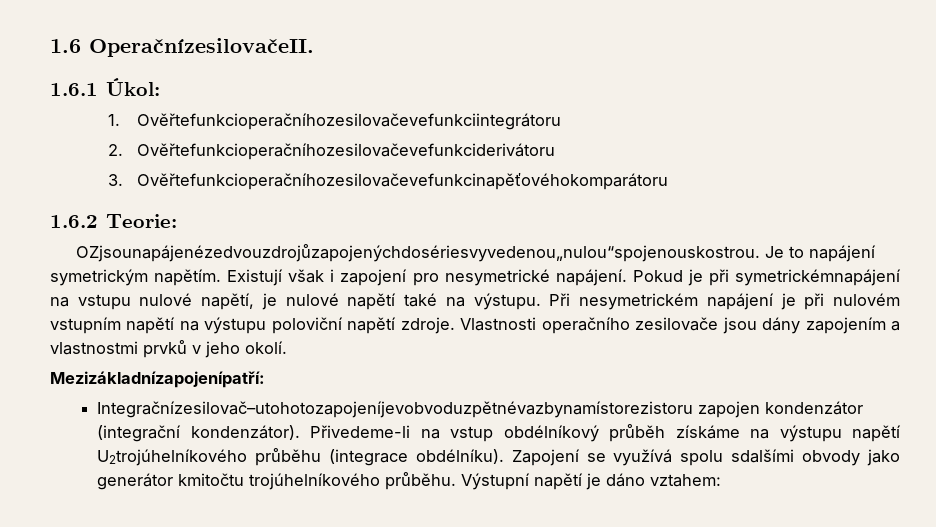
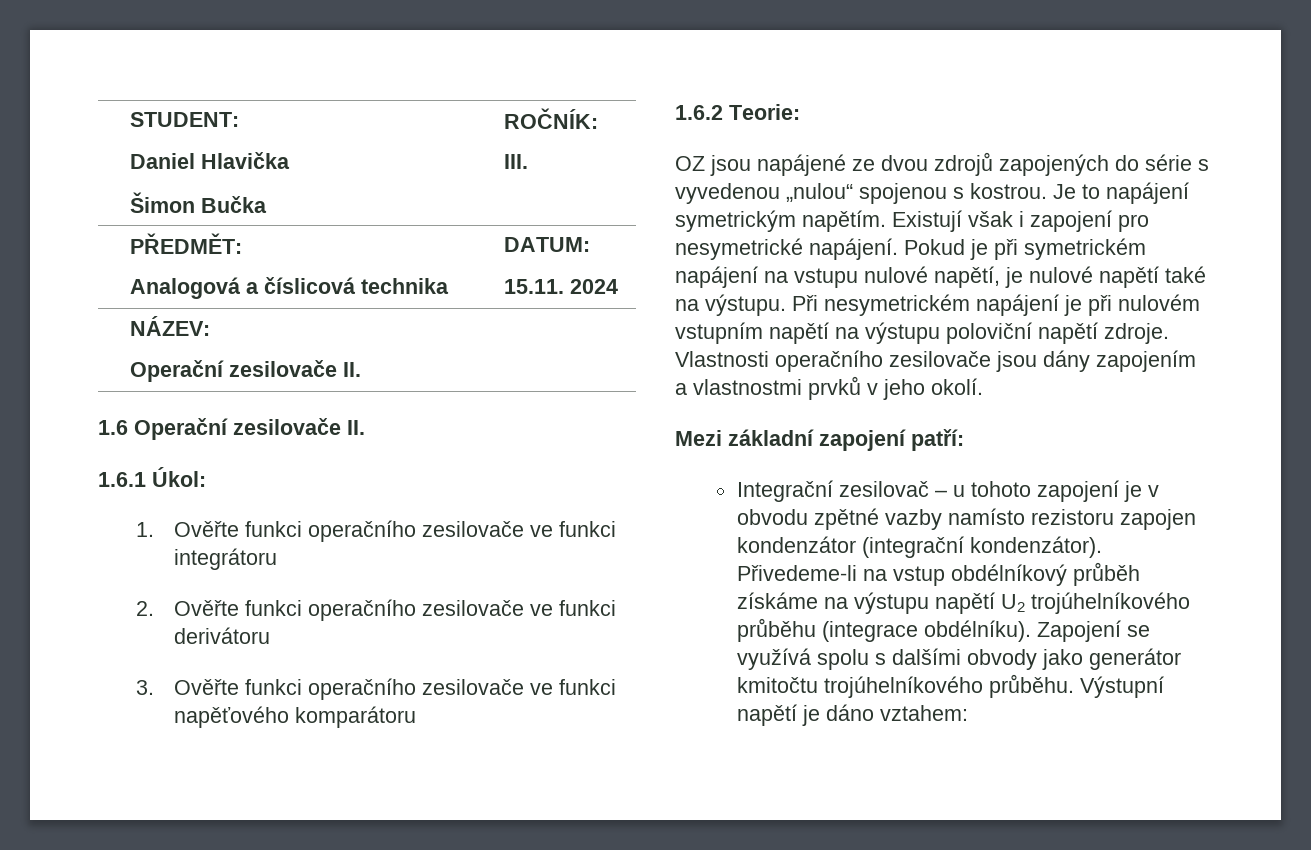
- 1.6 OperačnízesilovačeII.
+ STUDENT:
+ Daniel Hlavička
+ Šimon Bučka | ROČNÍK:
+ III.
+ PŘEDMĚT:
+ Analogová a číslicová technika | DATUM:
+ 15.11. 2024
+ NÁZEV:
+ Operační zesilovače II.
+ 1.6 Operační zesilovače II.
  1.6.1 Úkol:
- 1. Ověřtefunkcioperačníhozesilovačevefunkciintegrátoru
- 2. Ověřtefunkcioperačníhozesilovačevefunkciderivátoru
- 3. Ověřtefunkcioperačníhozesilovačevefunkcinapěťovéhokomparátoru
+ 1. Ověřte funkci operačního zesilovače ve funkci integrátoru
+ 2. Ověřte funkci operačního zesilovače ve funkci derivátoru
+ 3. Ověřte funkci operačního zesilovače ve funkci napěťového komparátoru
  1.6.2 Teorie:
- OZjsounapájenézedvouzdrojůzapojenýchdosériesvyvedenou„nulou“spojenouskostrou.
+ OZ jsou napájené ze dvou zdrojů zapojených do série s vyvedenou „nulou“ spojenou s kostrou.
- Pokud je při symetrickémnapájení na vstupu nulové napětí, je nulové napětí také na výstupu.
+ Pokud je při symetrickém napájení na vstupu nulové napětí, je nulové napětí také na výstupu.
- Mezizákladnízapojenípatří:
- Integračnízesilovač–utohotozapojeníjevobvoduzpětnévazbynamístorezistoru zapojen kondenzátor (integrační kondenzátor).
+ Mezi základní zapojení patří:
+ Integrační zesilovač – u tohoto zapojení je v obvodu zpětné vazby namísto rezistoru zapojen kondenzátor (integrační kondenzátor).
- Přivedeme-li na vstup obdélníkový průběh získáme na výstupu napětí U2trojúhelníkového průběhu (integrace obdélníku).
+ Přivedeme-li na vstup obdélníkový průběh získáme na výstupu napětí U2 trojúhelníkového průběhu (integrace obdélníku).
- Zapojení se využívá spolu sdalšími obvody jako generátor kmitočtu trojúhelníkového průběhu.
+ Zapojení se využívá spolu s dalšími obvody jako generátor kmitočtu trojúhelníkového průběhu.

